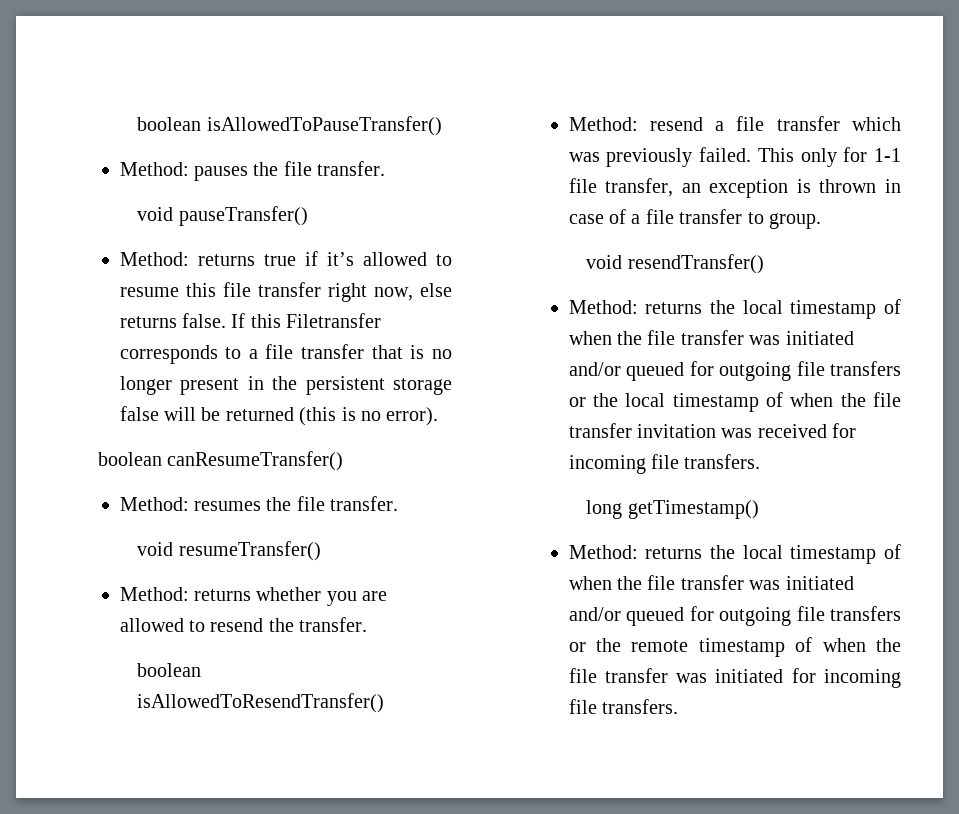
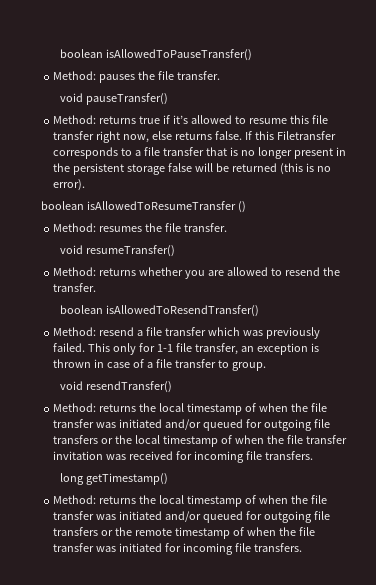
- boolean canResumeTransfer()
+ boolean isAllowedToResumeTransfer ()

